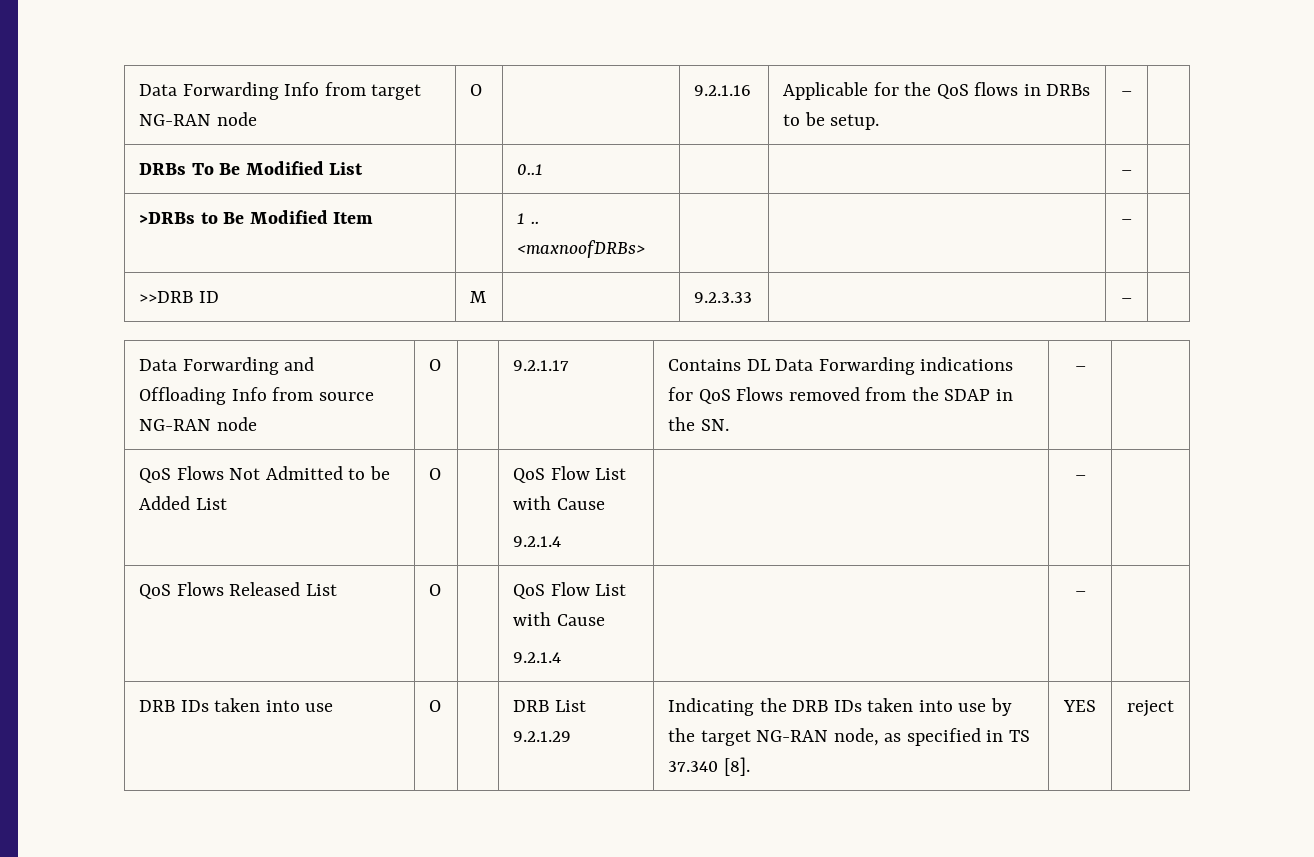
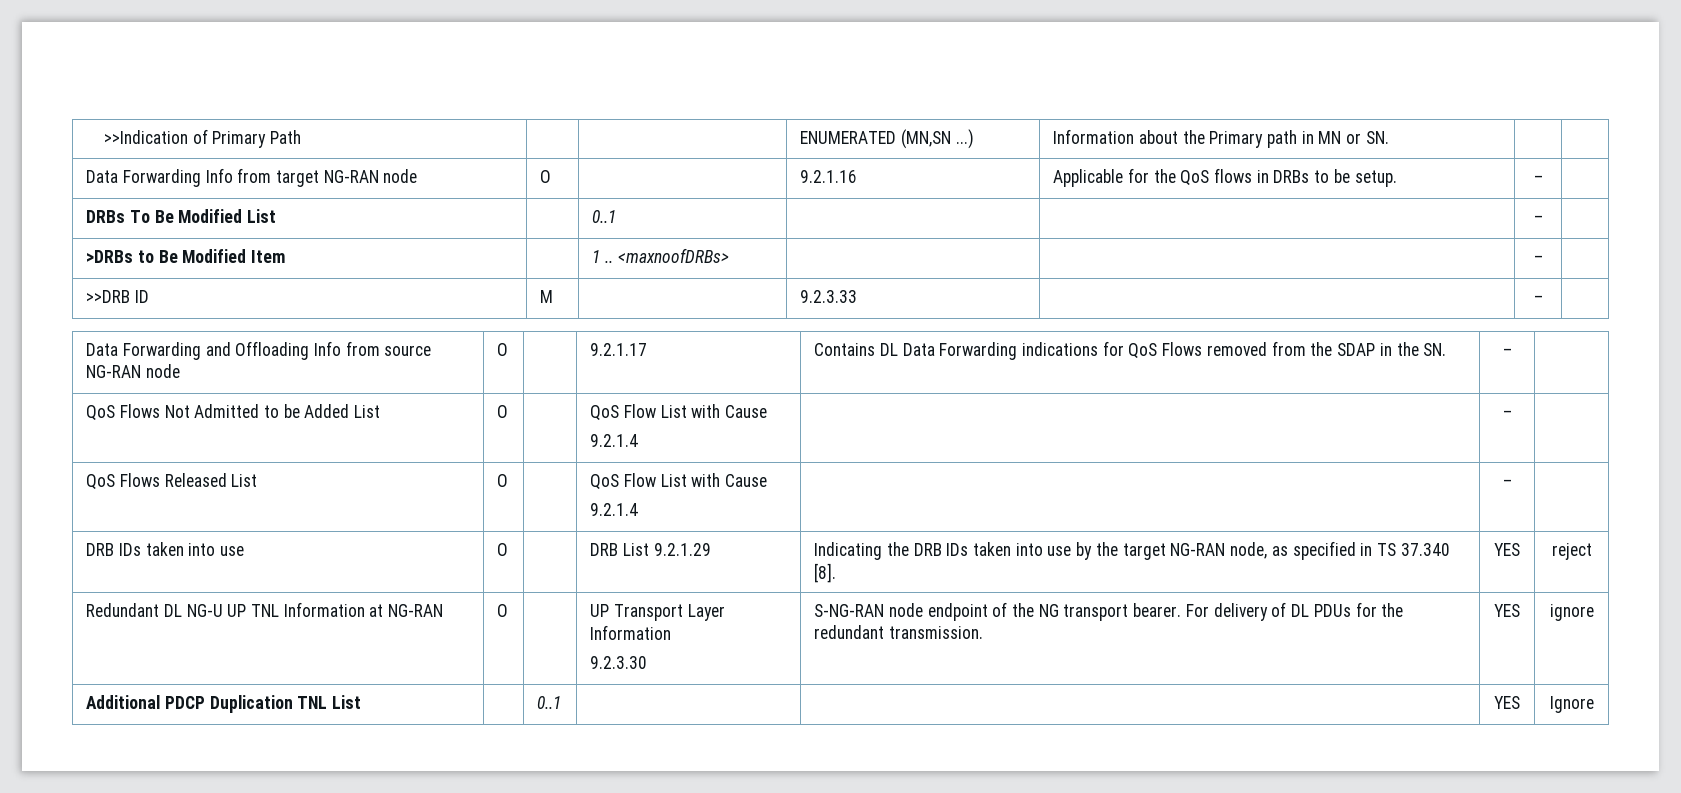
+ >>Indication of Primary Path | | | ENUMERATED (MN,SN ...) | Information about the Primary path in MN or SN. | |
+ Redundant DL NG-U UP TNL Information at NG-RAN | O | | UP Transport Layer Information
+ 9.2.3.30 | S-NG-RAN node endpoint of the NG transport bearer. For delivery of DL PDUs for the redundant transmission. | YES | ignore
+ Additional PDCP Duplication TNL List | | 0..1 | | | YES | Ignore

